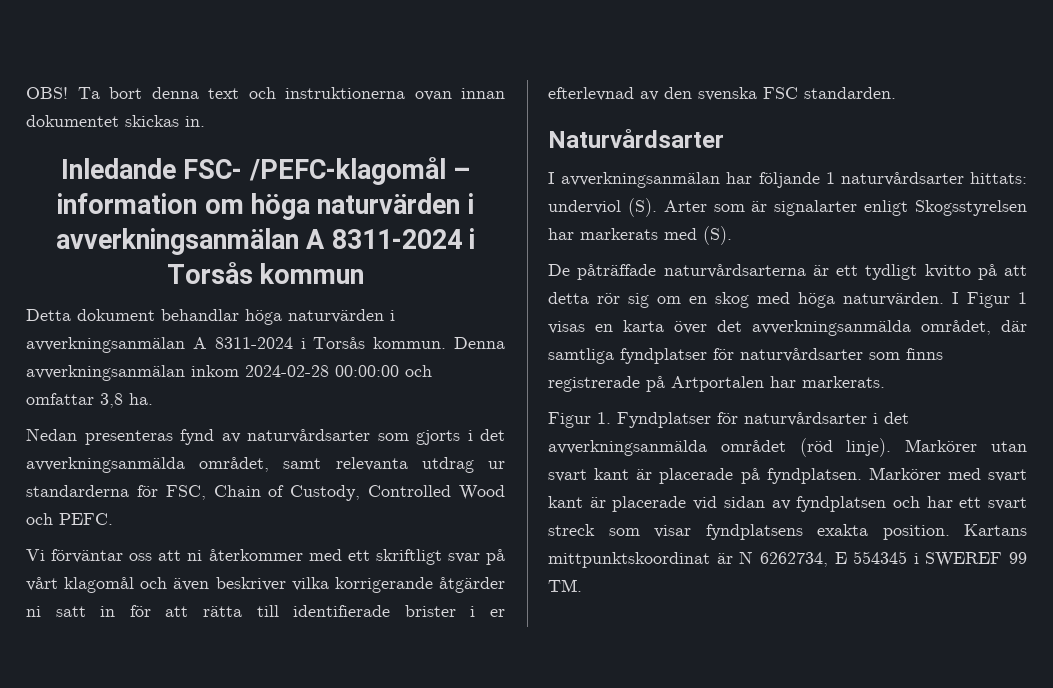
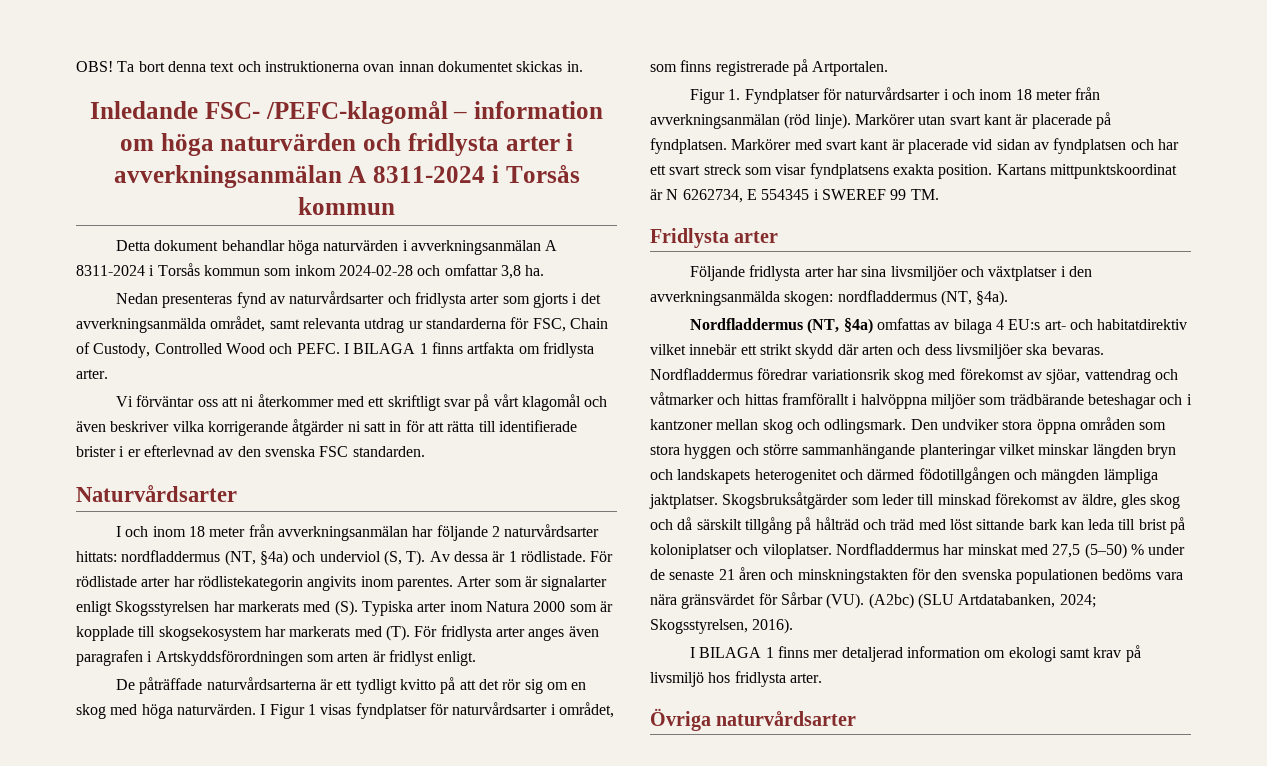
- Inledande FSC- /PEFC-klagomål – information om höga naturvärden i avverkningsanmälan A 8311-2024 i Torsås kommun
+ Inledande FSC- /PEFC-klagomål – information om höga naturvärden och fridlysta arter i avverkningsanmälan A 8311-2024 i Torsås kommun
- Detta dokument behandlar höga naturvärden i avverkningsanmälan A 8311-2024 i Torsås kommun. Denna avverkningsanmälan inkom 2024-02-28 00:00:00 och omfattar 3,8 ha.
+ Detta dokument behandlar höga naturvärden i avverkningsanmälan A 8311-2024 i Torsås kommun som inkom 2024-02-28 och omfattar 3,8 ha.
- Nedan presenteras fynd av naturvårdsarter som gjorts i det avverkningsanmälda området, samt relevanta utdrag ur standarderna för FSC, Chain of Custody, Controlled Wood och PEFC.
+ Nedan presenteras fynd av naturvårdsarter och fridlysta arter som gjorts i det avverkningsanmälda området, samt relevanta utdrag ur standarderna för FSC, Chain of Custody, Controlled Wood och PEFC. I BILAGA 1 finns artfakta om fridlysta arter.
- I avverkningsanmälan har följande 1 naturvårdsarter hittats: underviol (S). Arter som är signalarter enligt Skogsstyrelsen har markerats med (S).
+ I och inom 18 meter från avverkningsanmälan har följande 2 naturvårdsarter hittats: nordfladdermus (NT, §4a) och underviol (S, T). Av dessa är 1 rödlistade. För rödlistade arter har rödlistekategorin angivits inom parentes. Arter som är signalarter enligt Skogsstyrelsen har markerats med (S). Typiska arter inom Natura 2000 som är kopplade till skogsekosystem har markerats med (T). För fridlysta arter anges även paragrafen i Artskyddsförordningen som arten är fridlyst enligt.
- De påträffade naturvårdsarterna är ett tydligt kvitto på att detta rör sig om en skog med höga naturvärden.
+ De påträffade naturvårdsarterna är ett tydligt kvitto på att det rör sig om en skog med höga naturvärden.
- I Figur 1 visas en karta över det avverkningsanmälda området, där samtliga fyndplatser för naturvårdsarter som finns registrerade på Artportalen har markerats.
+ I Figur 1 visas fyndplatser för naturvårdsarter i området, som finns registrerade på Artportalen.
- Figur 1. Fyndplatser för naturvårdsarter i det avverkningsanmälda området (röd linje).
+ Figur 1. Fyndplatser för naturvårdsarter i och inom 18 meter från avverkningsanmälan (röd linje).
+ Fridlysta arter
+ Följande fridlysta arter har sina livsmiljöer och växtplatser i den avverkningsanmälda skogen: nordfladdermus (NT, §4a).
+ Nordfladdermus (NT, §4a) omfattas av bilaga 4 EU:s art- och habitatdirektiv vilket innebär ett strikt skydd där arten och dess livsmiljöer ska bevaras. Nordfladdermus föredrar variationsrik skog med förekomst av sjöar, vattendrag och våtmarker och hittas framförallt i halvöppna miljöer som trädbärande beteshagar och i kantzoner mellan skog och odlingsmark. Den undviker stora öppna områden som stora hyggen och större sammanhängande planteringar vilket minskar längden bryn och landskapets heterogenitet och därmed födotillgången och mängden lämpliga jaktplatser. Skogsbruksåtgärder som leder till minskad förekomst av äldre, gles skog och då särskilt tillgång på hålträd och träd med löst sittande bark kan leda till brist på koloniplatser och viloplatser. Nordfladdermus har minskat med 27,5 (5–50) % under de senaste 21 åren och minskningstakten för den svenska populationen bedöms vara nära gränsvärdet för Sårbar (VU). (A2bc) (SLU Artdatabanken, 2024; Skogsstyrelsen, 2016).
+ I BILAGA 1 finns mer detaljerad information om ekologi samt krav på livsmiljö hos fridlysta arter.
+ Övriga naturvårdsarter

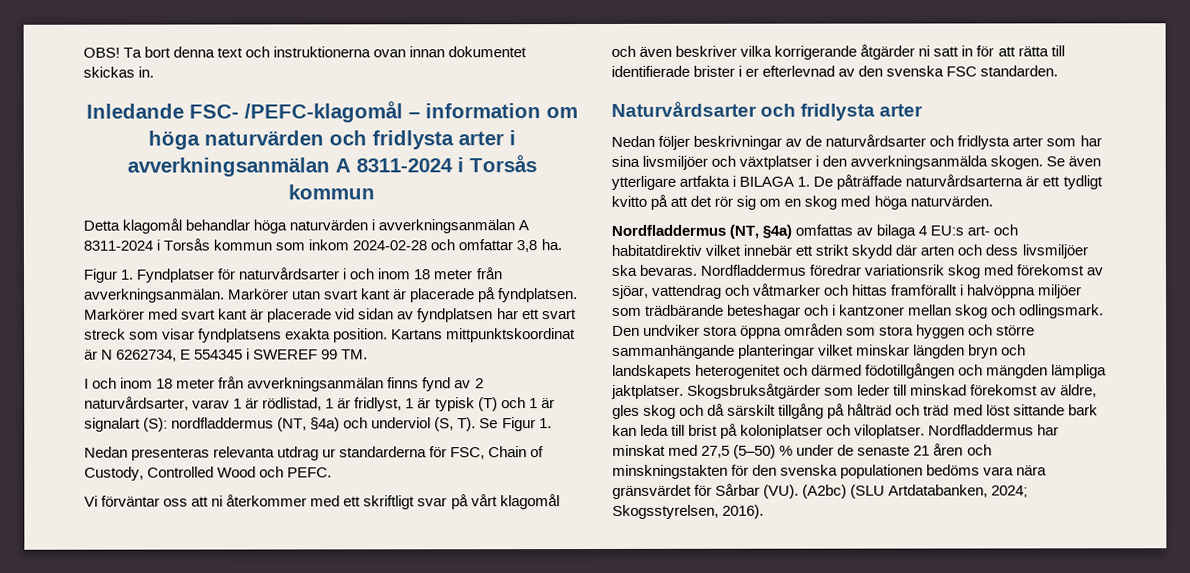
- Detta dokument behandlar höga naturvärden i avverkningsanmälan A 8311-2024 i Torsås kommun som inkom 2024-02-28 och omfattar 3,8 ha.
+ Detta klagomål behandlar höga naturvärden i avverkningsanmälan A 8311-2024 i Torsås kommun som inkom 2024-02-28 och omfattar 3,8 ha.
- Nedan presenteras fynd av naturvårdsarter och fridlysta arter som gjorts i det avverkningsanmälda området, samt relevanta utdrag ur standarderna för FSC, Chain of Custody, Controlled Wood och PEFC. I BILAGA 1 finns artfakta om fridlysta arter.
+ Figur 1. Fyndplatser för naturvårdsarter i och inom 18 meter från avverkningsanmälan. Markörer utan svart kant är placerade på fyndplatsen. Markörer med svart kant är placerade vid sidan av fyndplatsen har ett svart streck som visar fyndplatsens exakta position. Kartans mittpunktskoordinat är N 6262734, E 554345 i SWEREF 99 TM.
+ I och inom 18 meter från avverkningsanmälan finns fynd av 2 naturvårdsarter, varav 1 är rödlistad, 1 är fridlyst, 1 är typisk (T) och 1 är signalart (S): nordfladdermus (NT, §4a) och underviol (S, T). Se Figur 1.
+ Nedan presenteras relevanta utdrag ur standarderna för FSC, Chain of Custody, Controlled Wood och PEFC.
- Naturvårdsarter
- I och inom 18 meter från avverkningsanmälan har följande 2 naturvårdsarter hittats: nordfladdermus (NT, §4a) och underviol (S, T). Av dessa är 1 rödlistade. För rödlistade arter har rödlistekategorin angivits inom parentes. Arter som är signalarter enligt Skogsstyrelsen har markerats med (S). Typiska arter inom Natura 2000 som är kopplade till skogsekosystem har markerats med (T). För fridlysta arter anges även paragrafen i Artskyddsförordningen som arten är fridlyst enligt.
- De påträffade naturvårdsarterna är ett tydligt kvitto på att det rör sig om en skog med höga naturvärden. I Figur 1 visas fyndplatser för naturvårdsarter i området, som finns registrerade på Artportalen.
- Figur 1. Fyndplatser för naturvårdsarter i och inom 18 meter från avverkningsanmälan (röd linje). Markörer utan svart kant är placerade på fyndplatsen. Markörer med svart kant är placerade vid sidan av fyndplatsen och har ett svart streck som visar fyndplatsens exakta position. Kartans mittpunktskoordinat är N 6262734, E 554345 i SWEREF 99 TM.
- Fridlysta arter
- Följande fridlysta arter har sina livsmiljöer och växtplatser i den avverkningsanmälda skogen: nordfladdermus (NT, §4a).
+ Naturvårdsarter och fridlysta arter
+ Nedan följer beskrivningar av de naturvårdsarter och fridlysta arter som har sina livsmiljöer och växtplatser i den avverkningsanmälda skogen. Se även ytterligare artfakta i BILAGA 1. De påträffade naturvårdsarterna är ett tydligt kvitto på att det rör sig om en skog med höga naturvärden.
- I BILAGA 1 finns mer detaljerad information om ekologi samt krav på livsmiljö hos fridlysta arter.
- Övriga naturvårdsarter

